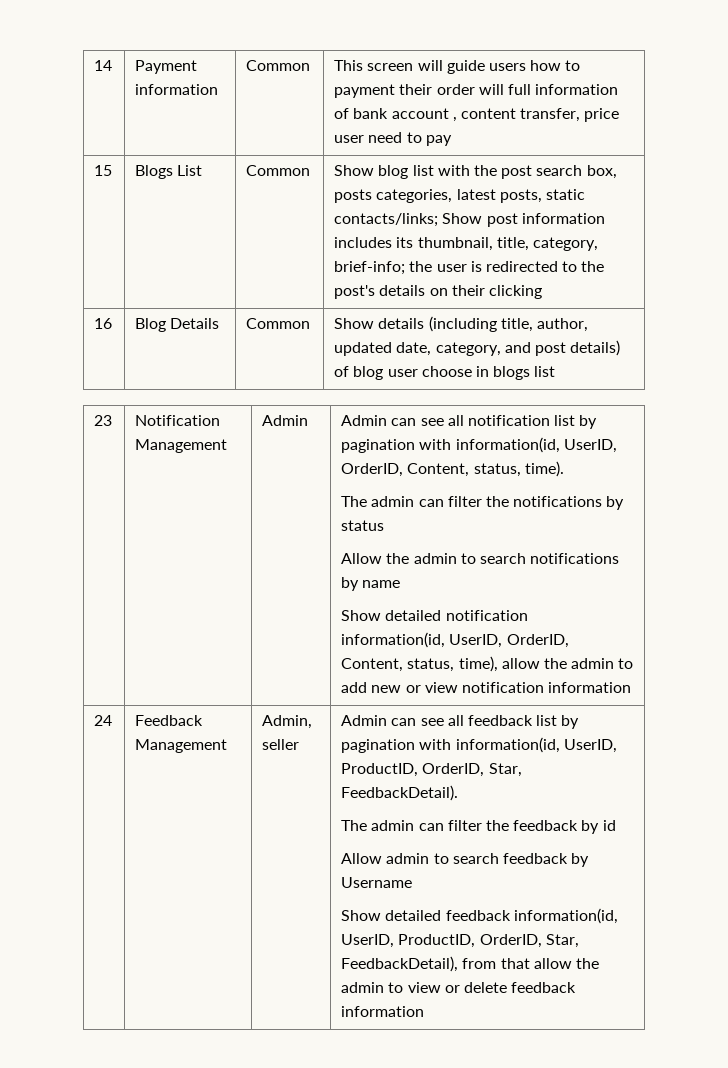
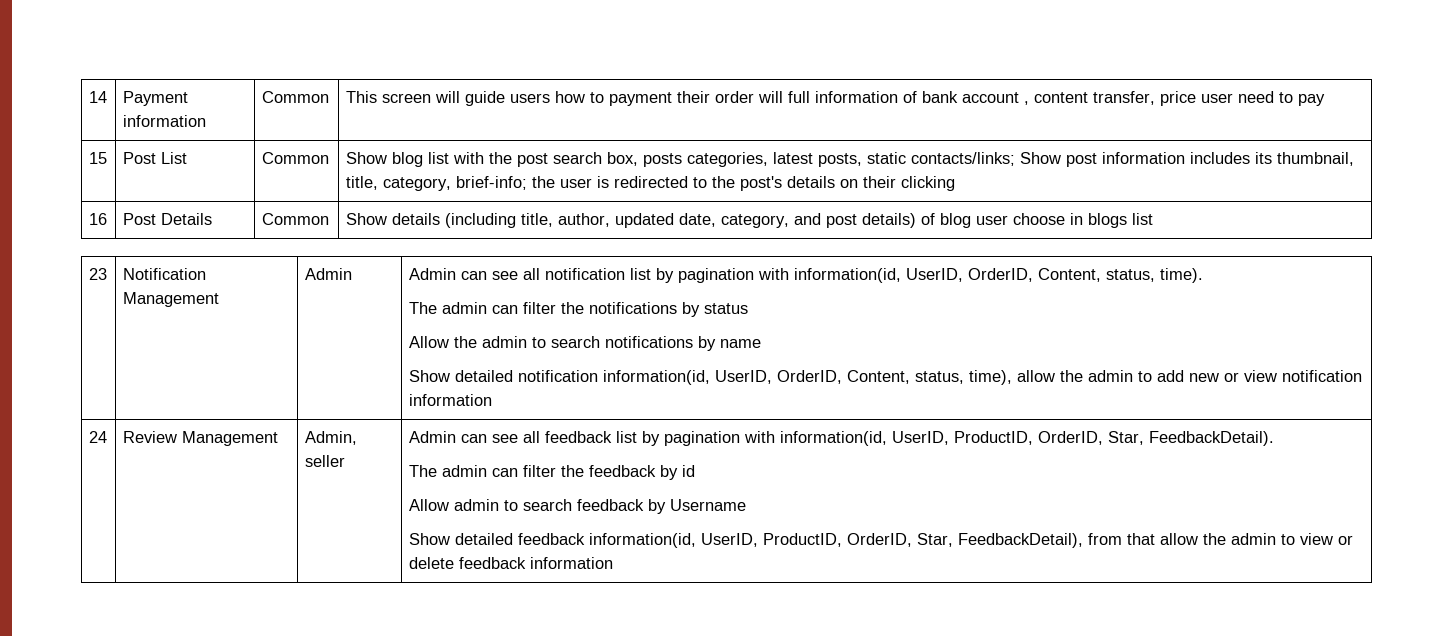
- 15 | Blogs List | Common | Show blog list with the post search box, posts categories, latest posts, static contacts/links; Show post information includes its thumbnail, title, category, brief-info; the user is redirected to the post's details on their clicking
+ 15 | Post List | Common | Show blog list with the post search box, posts categories, latest posts, static contacts/links; Show post information includes its thumbnail, title, category, brief-info; the user is redirected to the post's details on their clicking
- 16 | Blog Details | Common | Show details (including title, author, updated date, category, and post details) of blog user choose in blogs list
+ 16 | Post Details | Common | Show details (including title, author, updated date, category, and post details) of blog user choose in blogs list
- Feedback Management
+ Review Management

